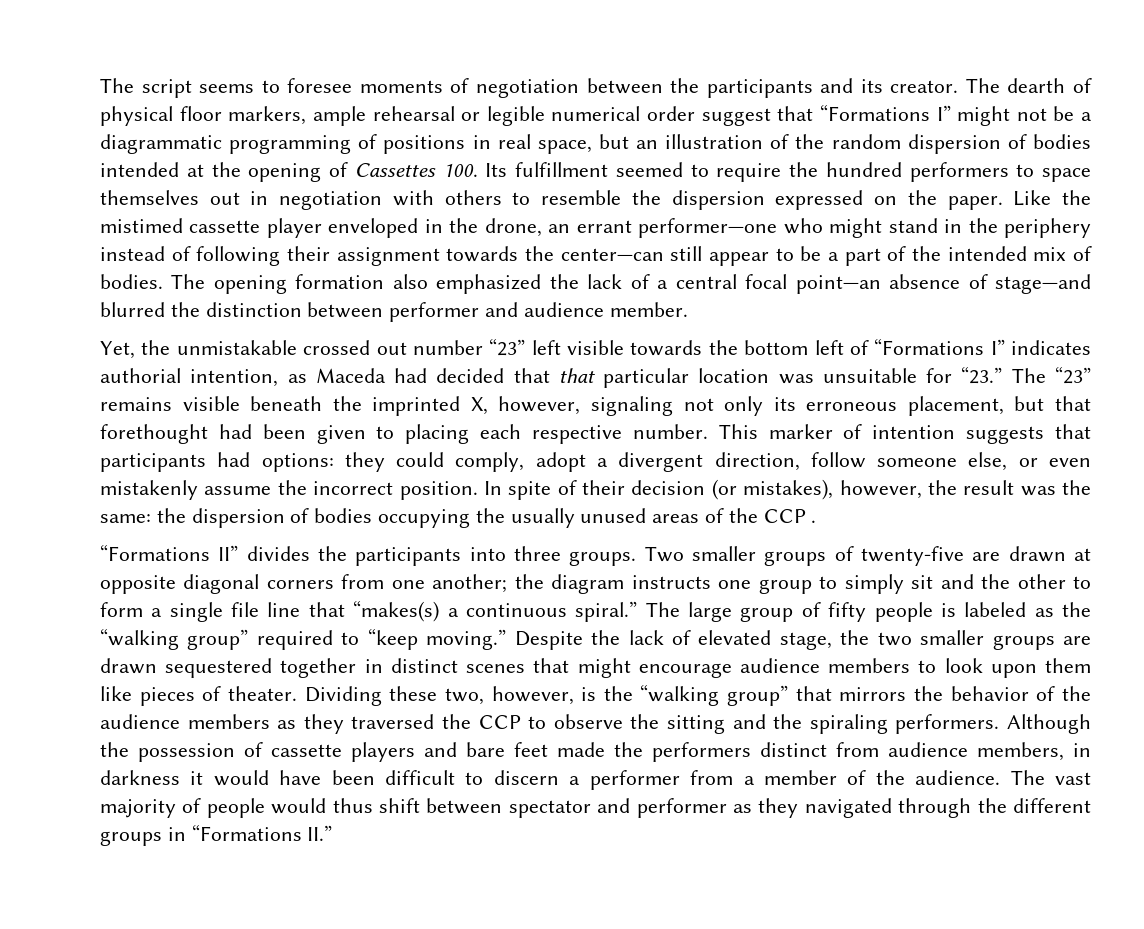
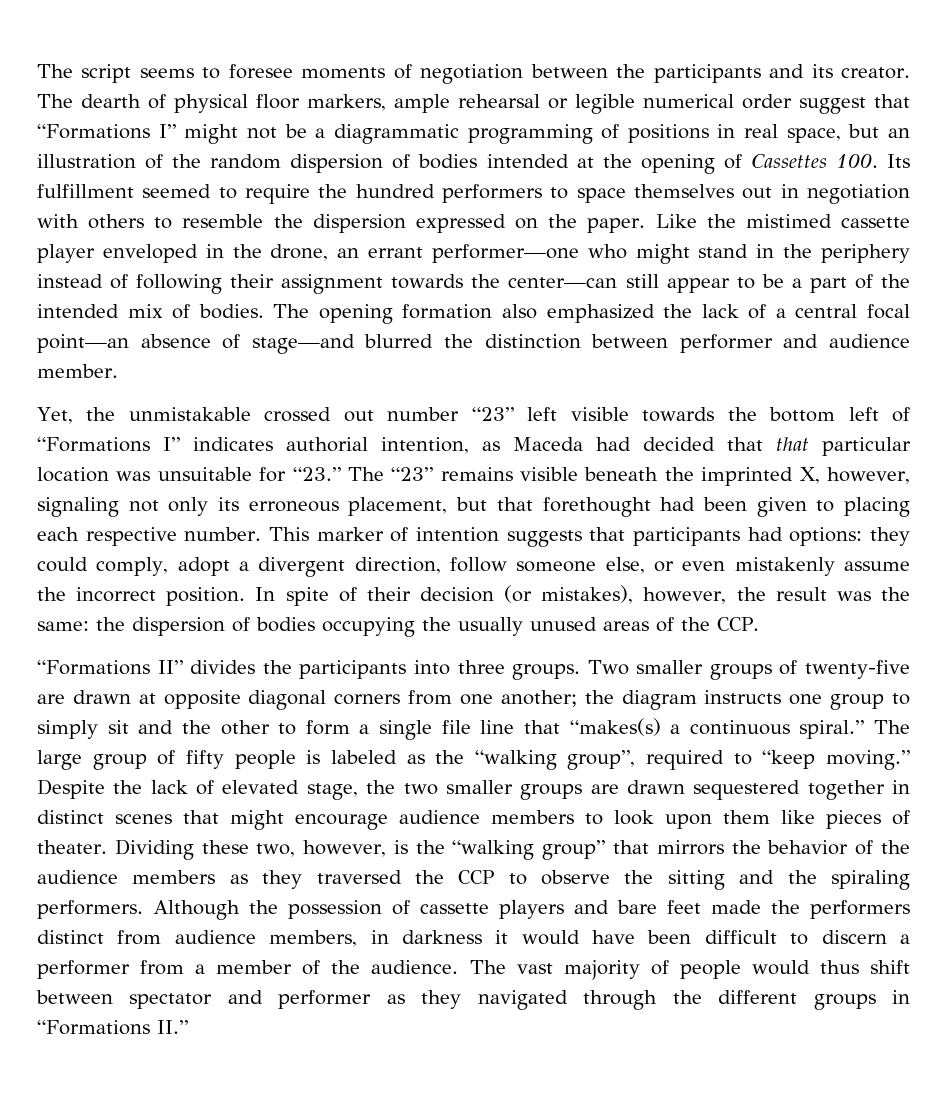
- In spite of their decision (or mistakes), however, the result was the same: the dispersion of bodies occupying the usually unused areas of the CCP .
+ In spite of their decision (or mistakes), however, the result was the same: the dispersion of bodies occupying the usually unused areas of the CCP.
- The large group of fifty people is labeled as the “walking group” required to “keep moving.”
+ The large group of fifty people is labeled as the “walking group”, required to “keep moving.”

